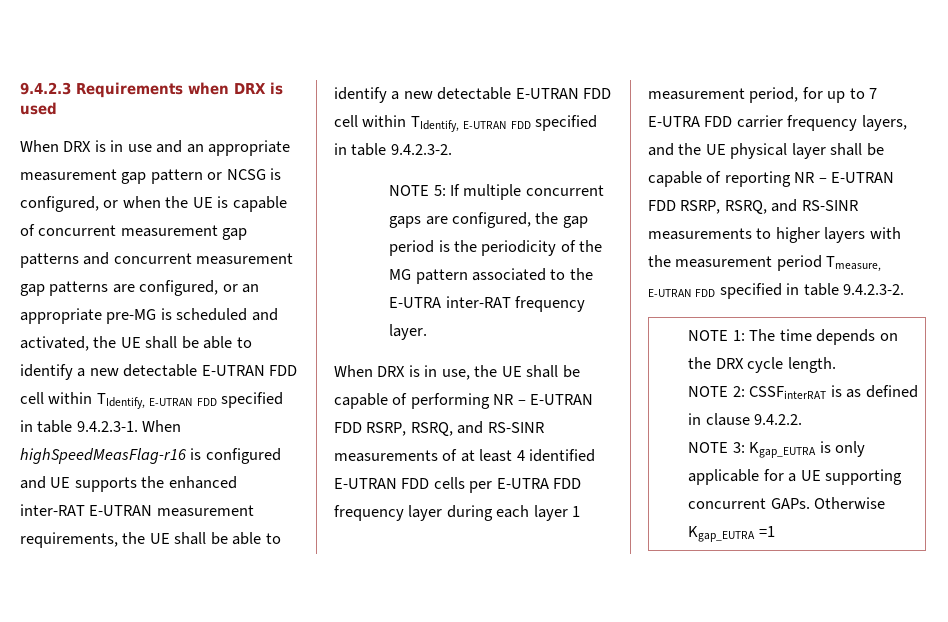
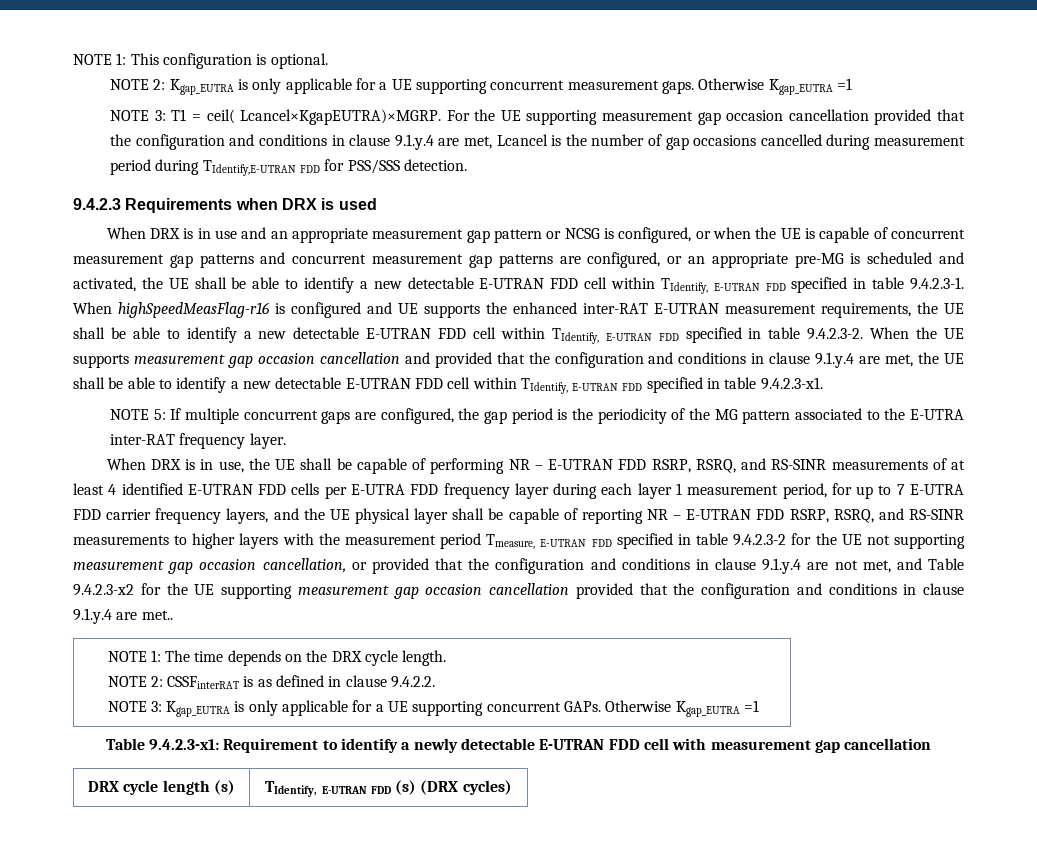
+ NOTE 1: This configuration is optional.
+ NOTE 2: Kgap_EUTRA is only applicable for a UE supporting concurrent measurement gaps. Otherwise Kgap_EUTRA =1
+ NOTE 3: T1 = ceil( Lcancel×KgapEUTRA)×MGRP. For the UE supporting measurement gap occasion cancellation provided that the configuration and conditions in clause 9.1.y.4 are met, Lcancel is the number of gap occasions cancelled during measurement period during TIdentify,E-UTRAN FDD for PSS/SSS detection.
- When DRX is in use and an appropriate measurement gap pattern or NCSG is configured, or when the UE is capable of concurrent measurement gap patterns and concurrent measurement gap patterns are configured, or an appropriate pre-MG is scheduled and activated, the UE shall be able to identify a new detectable E-UTRAN FDD cell within TIdentify, E-UTRAN FDD specified in table 9.4.2.3-1. When highSpeedMeasFlag-r16 is configured and UE supports the enhanced inter-RAT E-UTRAN measurement requirements, the UE shall be able to identify a new detectable E-UTRAN FDD cell within TIdentify, E-UTRAN FDD specified in table 9.4.2.3-2.
+ When DRX is in use and an appropriate measurement gap pattern or NCSG is configured, or when the UE is capable of concurrent measurement gap patterns and concurrent measurement gap patterns are configured, or an appropriate pre-MG is scheduled and activated, the UE shall be able to identify a new detectable E-UTRAN FDD cell within TIdentify, E-UTRAN FDD specified in table 9.4.2.3-1. When highSpeedMeasFlag-r16 is configured and UE supports the enhanced inter-RAT E-UTRAN measurement requirements, the UE shall be able to identify a new detectable E-UTRAN FDD cell within TIdentify, E-UTRAN FDD specified in table 9.4.2.3-2. When the UE supports measurement gap occasion cancellation and provided that the configuration and conditions in clause 9.1.y.4 are met, the UE shall be able to identify a new detectable E-UTRAN FDD cell within TIdentify, E-UTRAN FDD specified in table 9.4.2.3-x1.
- When DRX is in use, the UE shall be capable of performing NR – E-UTRAN FDD RSRP, RSRQ, and RS-SINR measurements of at least 4 identified E-UTRAN FDD cells per E-UTRA FDD frequency layer during each layer 1 measurement period, for up to 7 E-UTRA FDD carrier frequency layers, and the UE physical layer shall be capable of reporting NR – E-UTRAN FDD RSRP, RSRQ, and RS-SINR measurements to higher layers with the measurement period Tmeasure, E-UTRAN FDD specified in table 9.4.2.3-2.
+ When DRX is in use, the UE shall be capable of performing NR – E-UTRAN FDD RSRP, RSRQ, and RS-SINR measurements of at least 4 identified E-UTRAN FDD cells per E-UTRA FDD frequency layer during each layer 1 measurement period, for up to 7 E-UTRA FDD carrier frequency layers, and the UE physical layer shall be capable of reporting NR – E-UTRAN FDD RSRP, RSRQ, and RS-SINR measurements to higher layers with the measurement period Tmeasure, E-UTRAN FDD specified in table 9.4.2.3-2 for the UE not supporting measurement gap occasion cancellation, or provided that the configuration and conditions in clause 9.1.y.4 are not met, and Table 9.4.2.3-x2 for the UE supporting measurement gap occasion cancellation provided that the configuration and conditions in clause 9.1.y.4 are met..
+ Table 9.4.2.3-x1: Requirement to identify a newly detectable E-UTRAN FDD cell with measurement gap cancellation
+ DRX cycle length (s) | TIdentify, E-UTRAN FDD (s) (DRX cycles)

